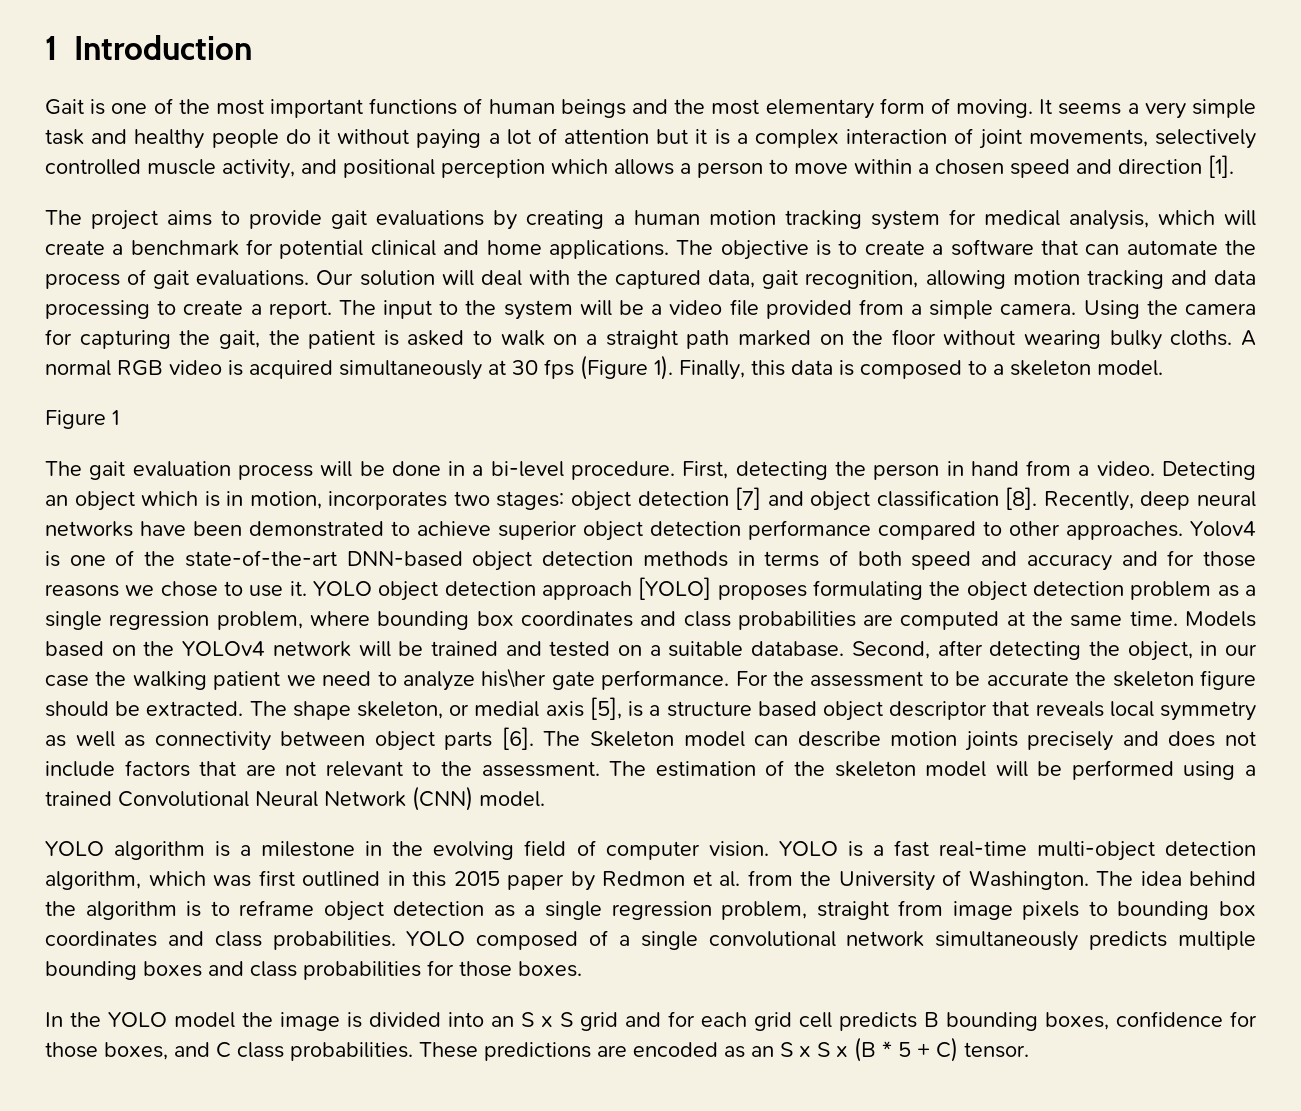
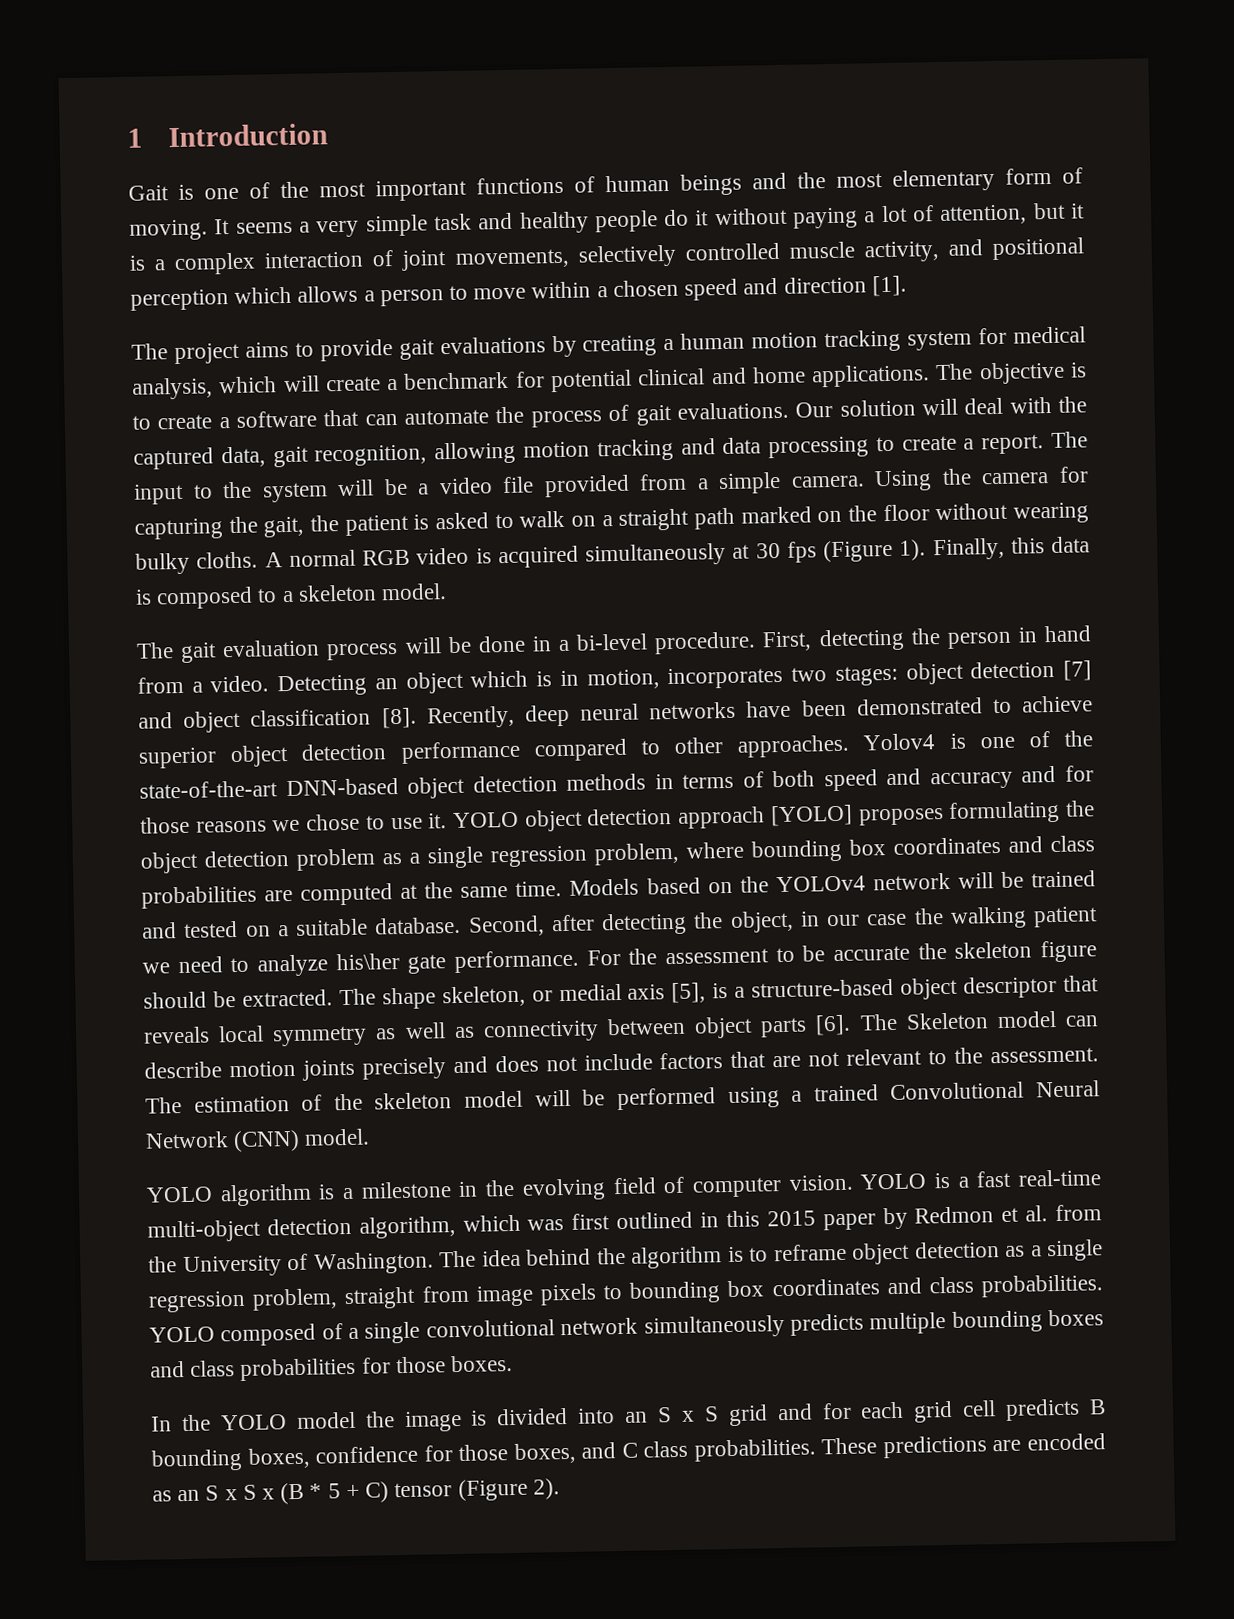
- It seems a very simple task and healthy people do it without paying a lot of attention but it is a complex interaction of joint movements, selectively controlled muscle activity, and positional perception which allows a person to move within a chosen speed and direction [1].
+ It seems a very simple task and healthy people do it without paying a lot of attention, but it is a complex interaction of joint movements, selectively controlled muscle activity, and positional perception which allows a person to move within a chosen speed and direction [1].
- Figure 1
- The shape skeleton, or medial axis [5], is a structure based object descriptor that reveals local symmetry as well as connectivity between object parts [6].
+ The shape skeleton, or medial axis [5], is a structure-based object descriptor that reveals local symmetry as well as connectivity between object parts [6].
- These predictions are encoded as an S x S x (B * 5 + C) tensor.
+ These predictions are encoded as an S x S x (B * 5 + C) tensor (Figure 2).

